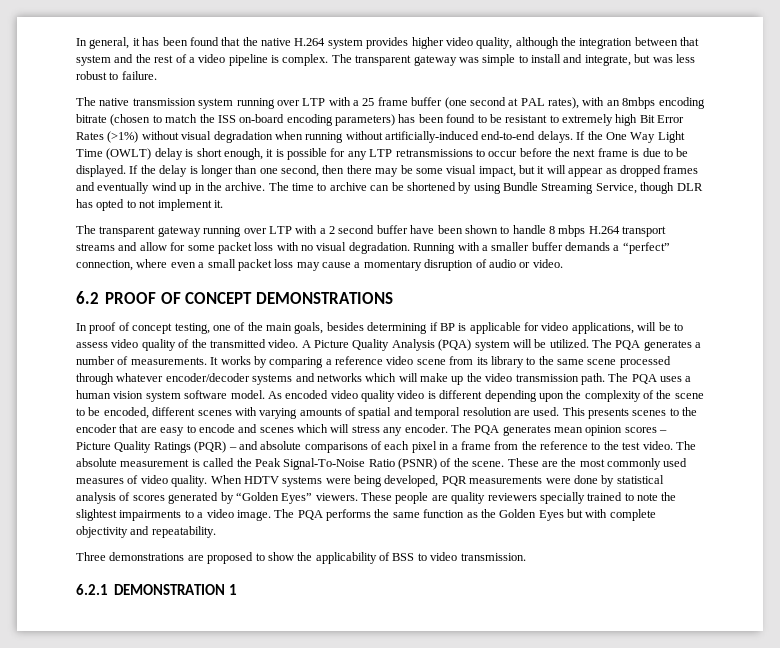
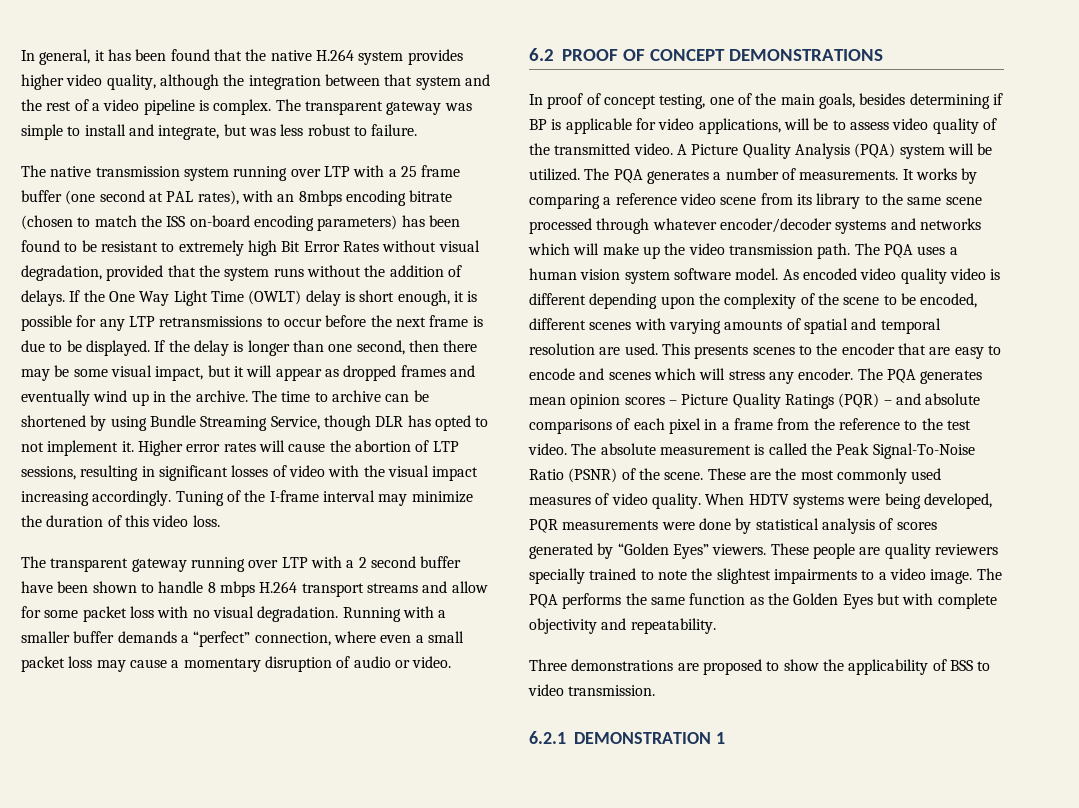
- The native transmission system running over LTP with a 25 frame buffer (one second at PAL rates), with an 8mbps encoding bitrate (chosen to match the ISS on-board encoding parameters) has been found to be resistant to extremely high Bit Error Rates (>1%) without visual degradation when running without artificially-induced end-to-end delays.
+ The native transmission system running over LTP with a 25 frame buffer (one second at PAL rates), with an 8mbps encoding bitrate (chosen to match the ISS on-board encoding parameters) has been found to be resistant to extremely high Bit Error Rates without visual degradation, provided that the system runs without the addition of delays.
+ Higher error rates will cause the abortion of LTP sessions, resulting in significant losses of video with the visual impact increasing accordingly. Tuning of the I-frame interval may minimize the duration of this video loss.

